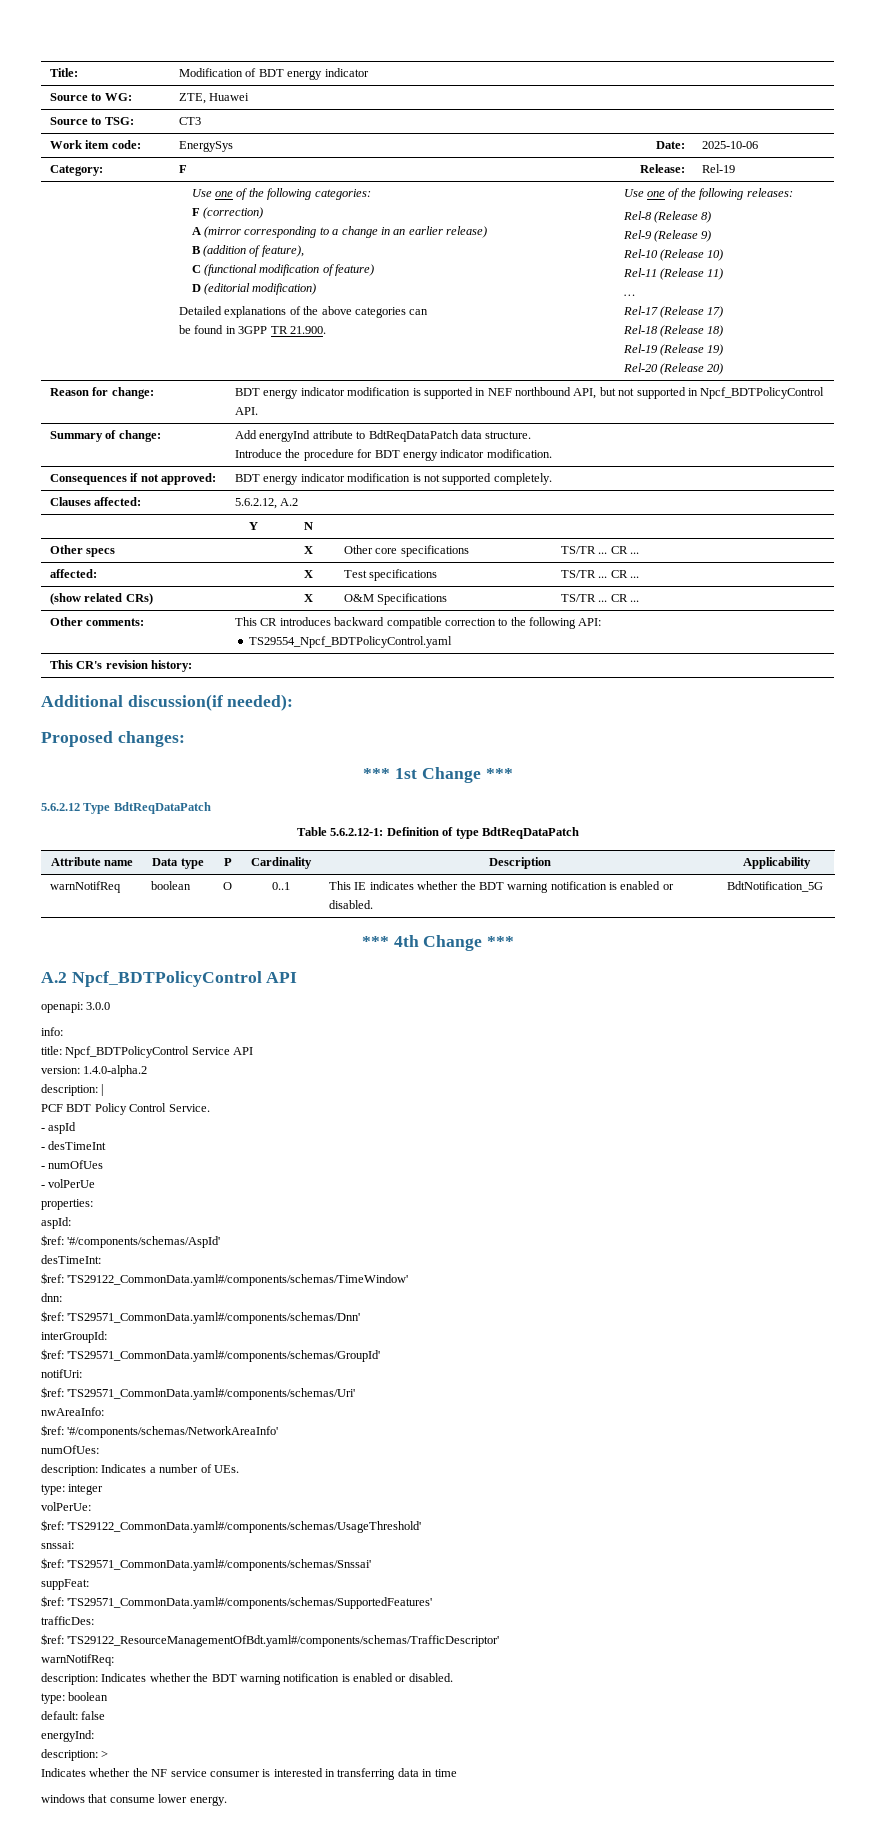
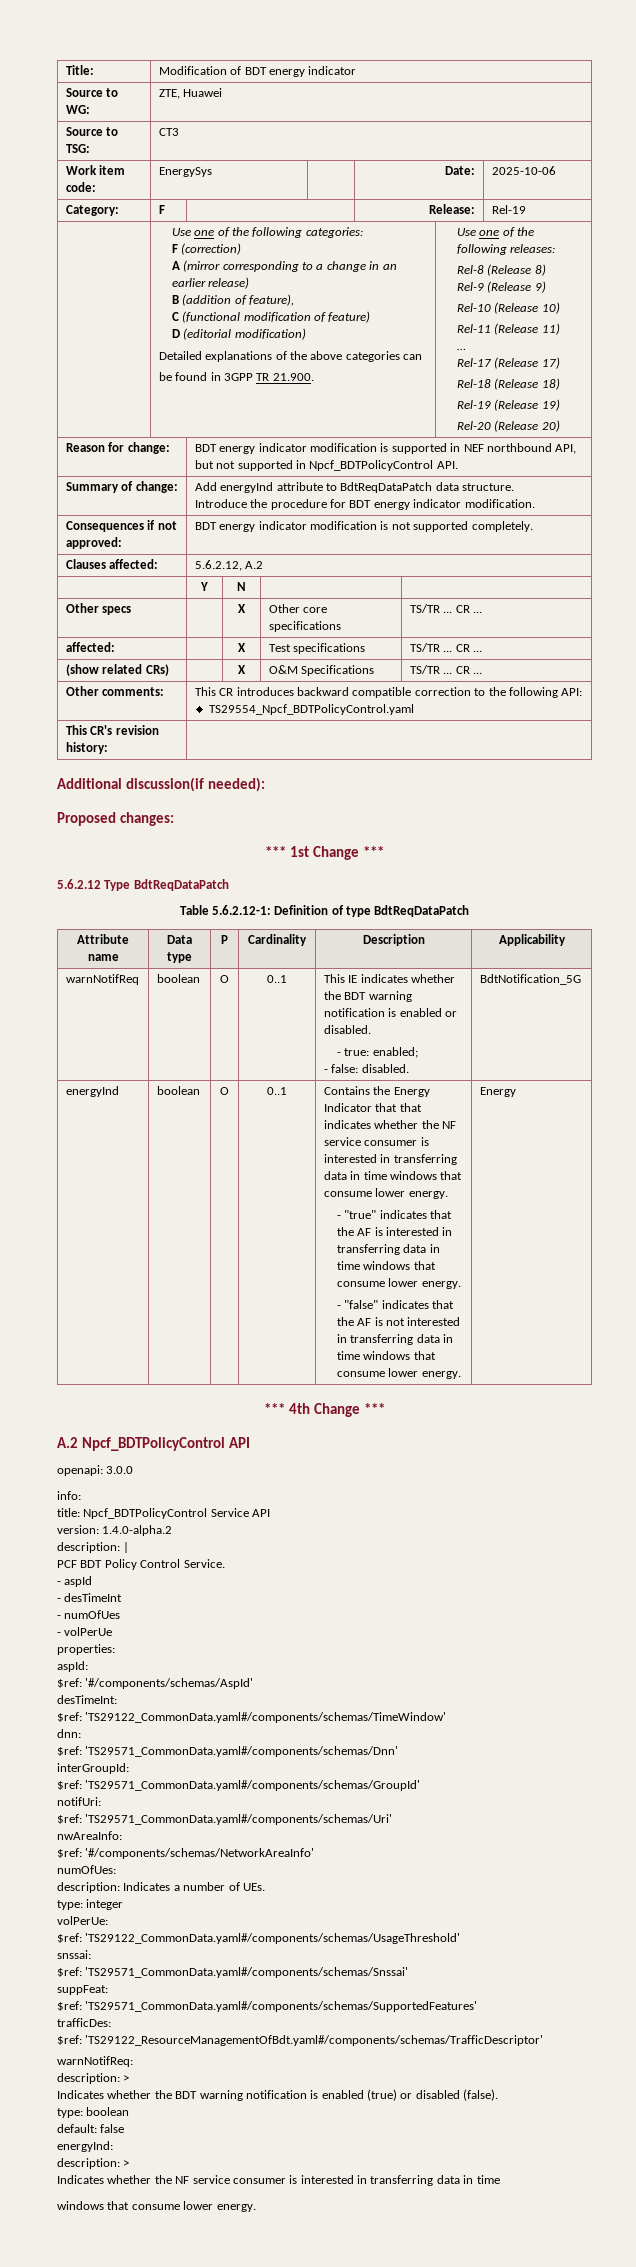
- warnNotifReq | boolean | O | 0..1 | This IE indicates whether the BDT warning notification is enabled or disabled. | BdtNotification_5G
+ warnNotifReq | boolean | O | 0..1 | This IE indicates whether the BDT warning notification is enabled or disabled.
+ - true: enabled;
+ - false: disabled. | BdtNotification_5G
+ energyInd | boolean | O | 0..1 | Contains the Energy Indicator that that indicates whether the NF service consumer is interested in transferring data in time windows that consume lower energy.
+ - "true" indicates that the AF is interested in transferring data in time windows that consume lower energy.
+ - "false" indicates that the AF is not interested in transferring data in time windows that consume lower energy. | Energy
  warnNotifReq:
- description: Indicates whether the BDT warning notification is enabled or disabled.
+ description: >
+ Indicates whether the BDT warning notification is enabled (true) or disabled (false).

